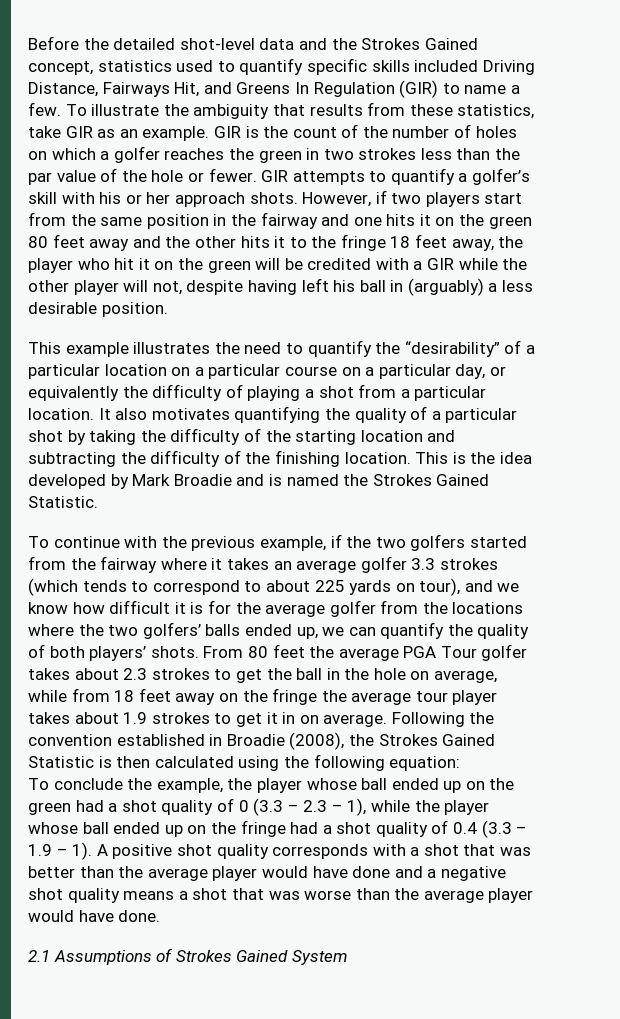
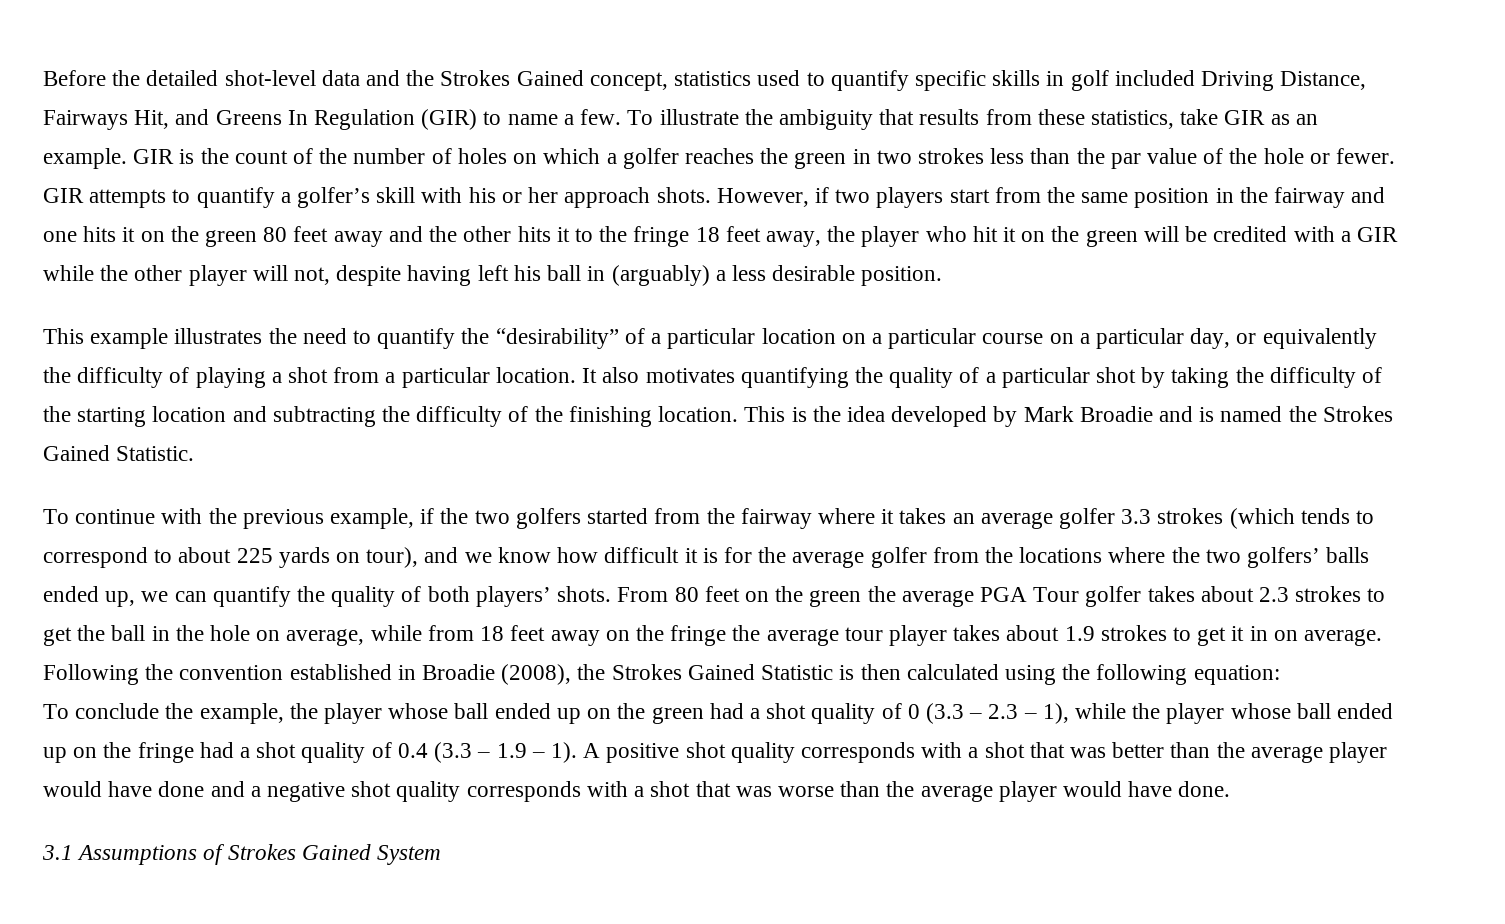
- Before the detailed shot-level data and the Strokes Gained concept, statistics used to quantify specific skills included Driving Distance, Fairways Hit, and Greens In Regulation (GIR) to name a few.
+ Before the detailed shot-level data and the Strokes Gained concept, statistics used to quantify specific skills in golf included Driving Distance, Fairways Hit, and Greens In Regulation (GIR) to name a few.
- From 80 feet the average PGA Tour golfer takes about 2.3 strokes to get the ball in the hole on average, while from 18 feet away on the fringe the average tour player takes about 1.9 strokes to get it in on average.
+ From 80 feet on the green the average PGA Tour golfer takes about 2.3 strokes to get the ball in the hole on average, while from 18 feet away on the fringe the average tour player takes about 1.9 strokes to get it in on average.
- A positive shot quality corresponds with a shot that was better than the average player would have done and a negative shot quality means a shot that was worse than the average player would have done.
+ A positive shot quality corresponds with a shot that was better than the average player would have done and a negative shot quality corresponds with a shot that was worse than the average player would have done.
- 2.1 Assumptions of Strokes Gained System
+ 3.1 Assumptions of Strokes Gained System

